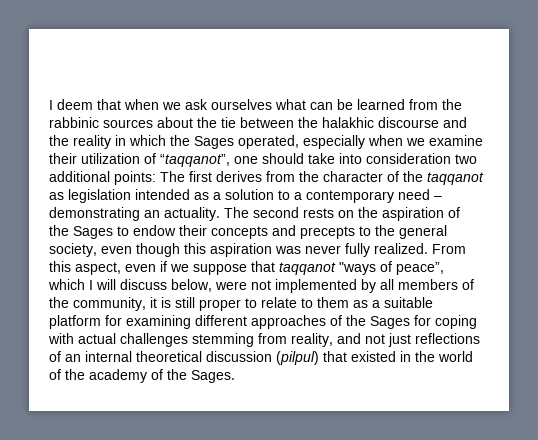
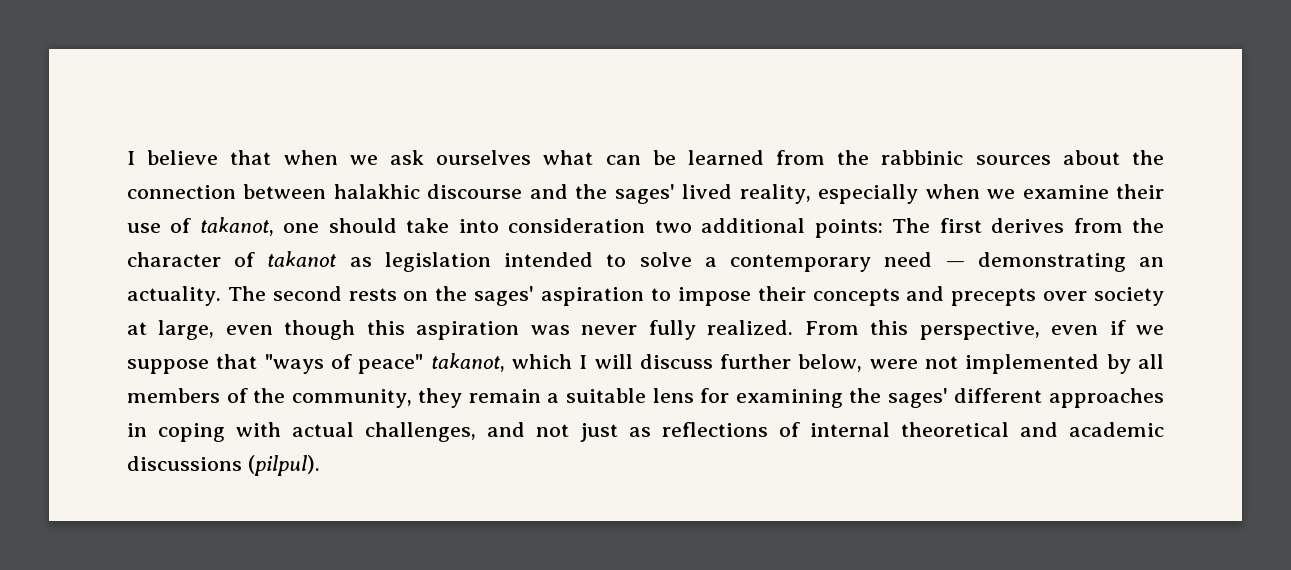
- I deem that when we ask ourselves what can be learned from the rabbinic sources about the tie between the halakhic discourse and the reality in which the Sages operated, especially when we examine their utilization of “taqqanot”, one should take into consideration two additional points: The first derives from the character of the taqqanot as legislation intended as a solution to a contemporary need – demonstrating an actuality.
+ I believe that when we ask ourselves what can be learned from the rabbinic sources about the connection between halakhic discourse and the sages' lived reality, especially when we examine their use of takanot, one should take into consideration two additional points: The first derives from the character of takanot as legislation intended to solve a contemporary need — demonstrating an actuality.
- The second rests on the aspiration of the Sages to endow their concepts and precepts to the general society, even though this aspiration was never fully realized.
+ The second rests on the sages' aspiration to impose their concepts and precepts over society at large, even though this aspiration was never fully realized.
- From this aspect, even if we suppose that taqqanot "ways of peace”, which I will discuss below, were not implemented by all members of the community, it is still proper to relate to them as a suitable platform for examining different approaches of the Sages for coping with actual challenges stemming from reality, and not just reflections of an internal theoretical discussion (pilpul) that existed in the world of the academy of the Sages.
+ From this perspective, even if we suppose that "ways of peace" takanot, which I will discuss further below, were not implemented by all members of the community, they remain a suitable lens for examining the sages' different approaches in coping with actual challenges, and not just as reflections of internal theoretical and academic discussions (pilpul).

